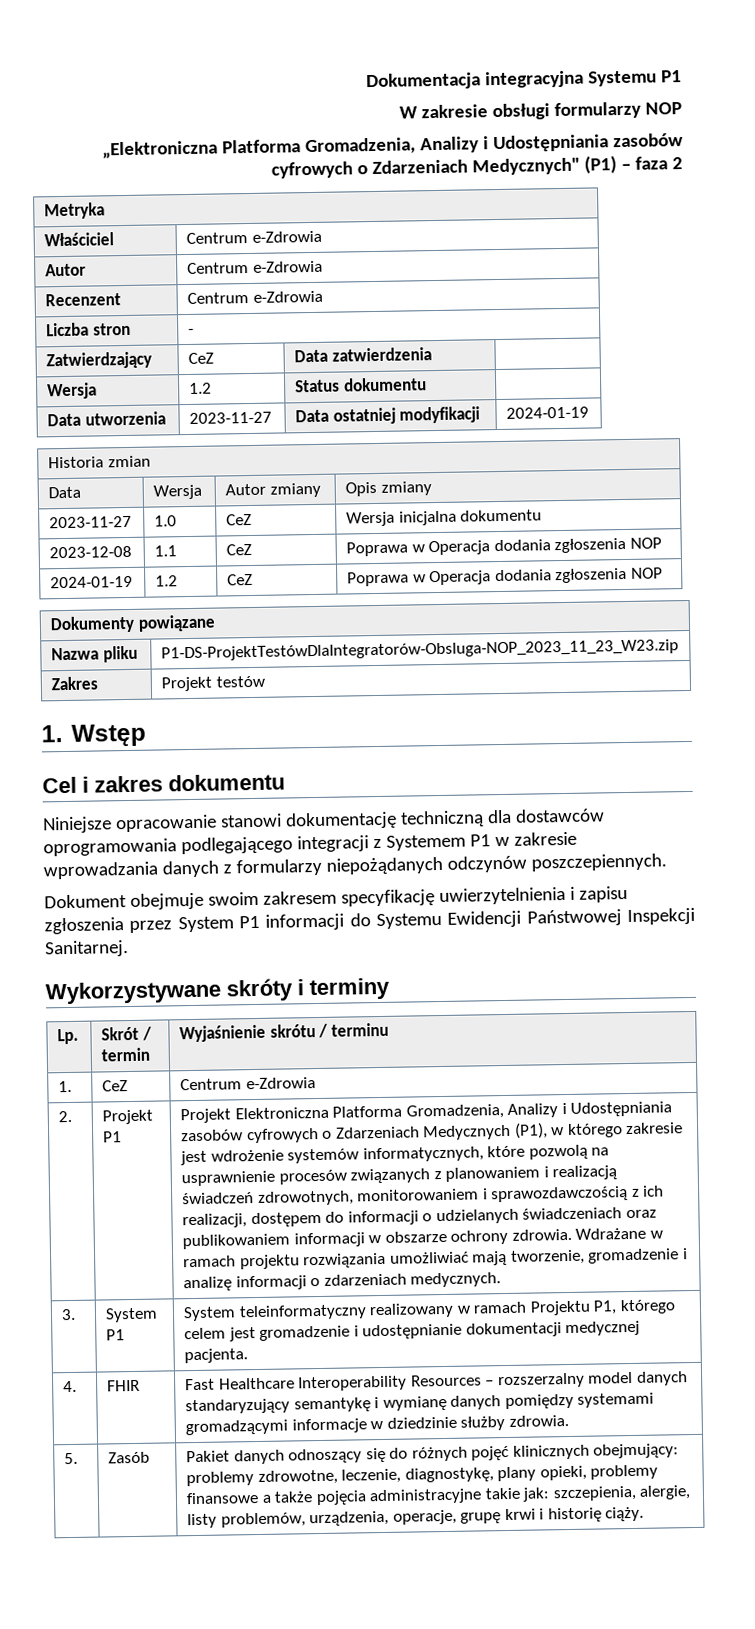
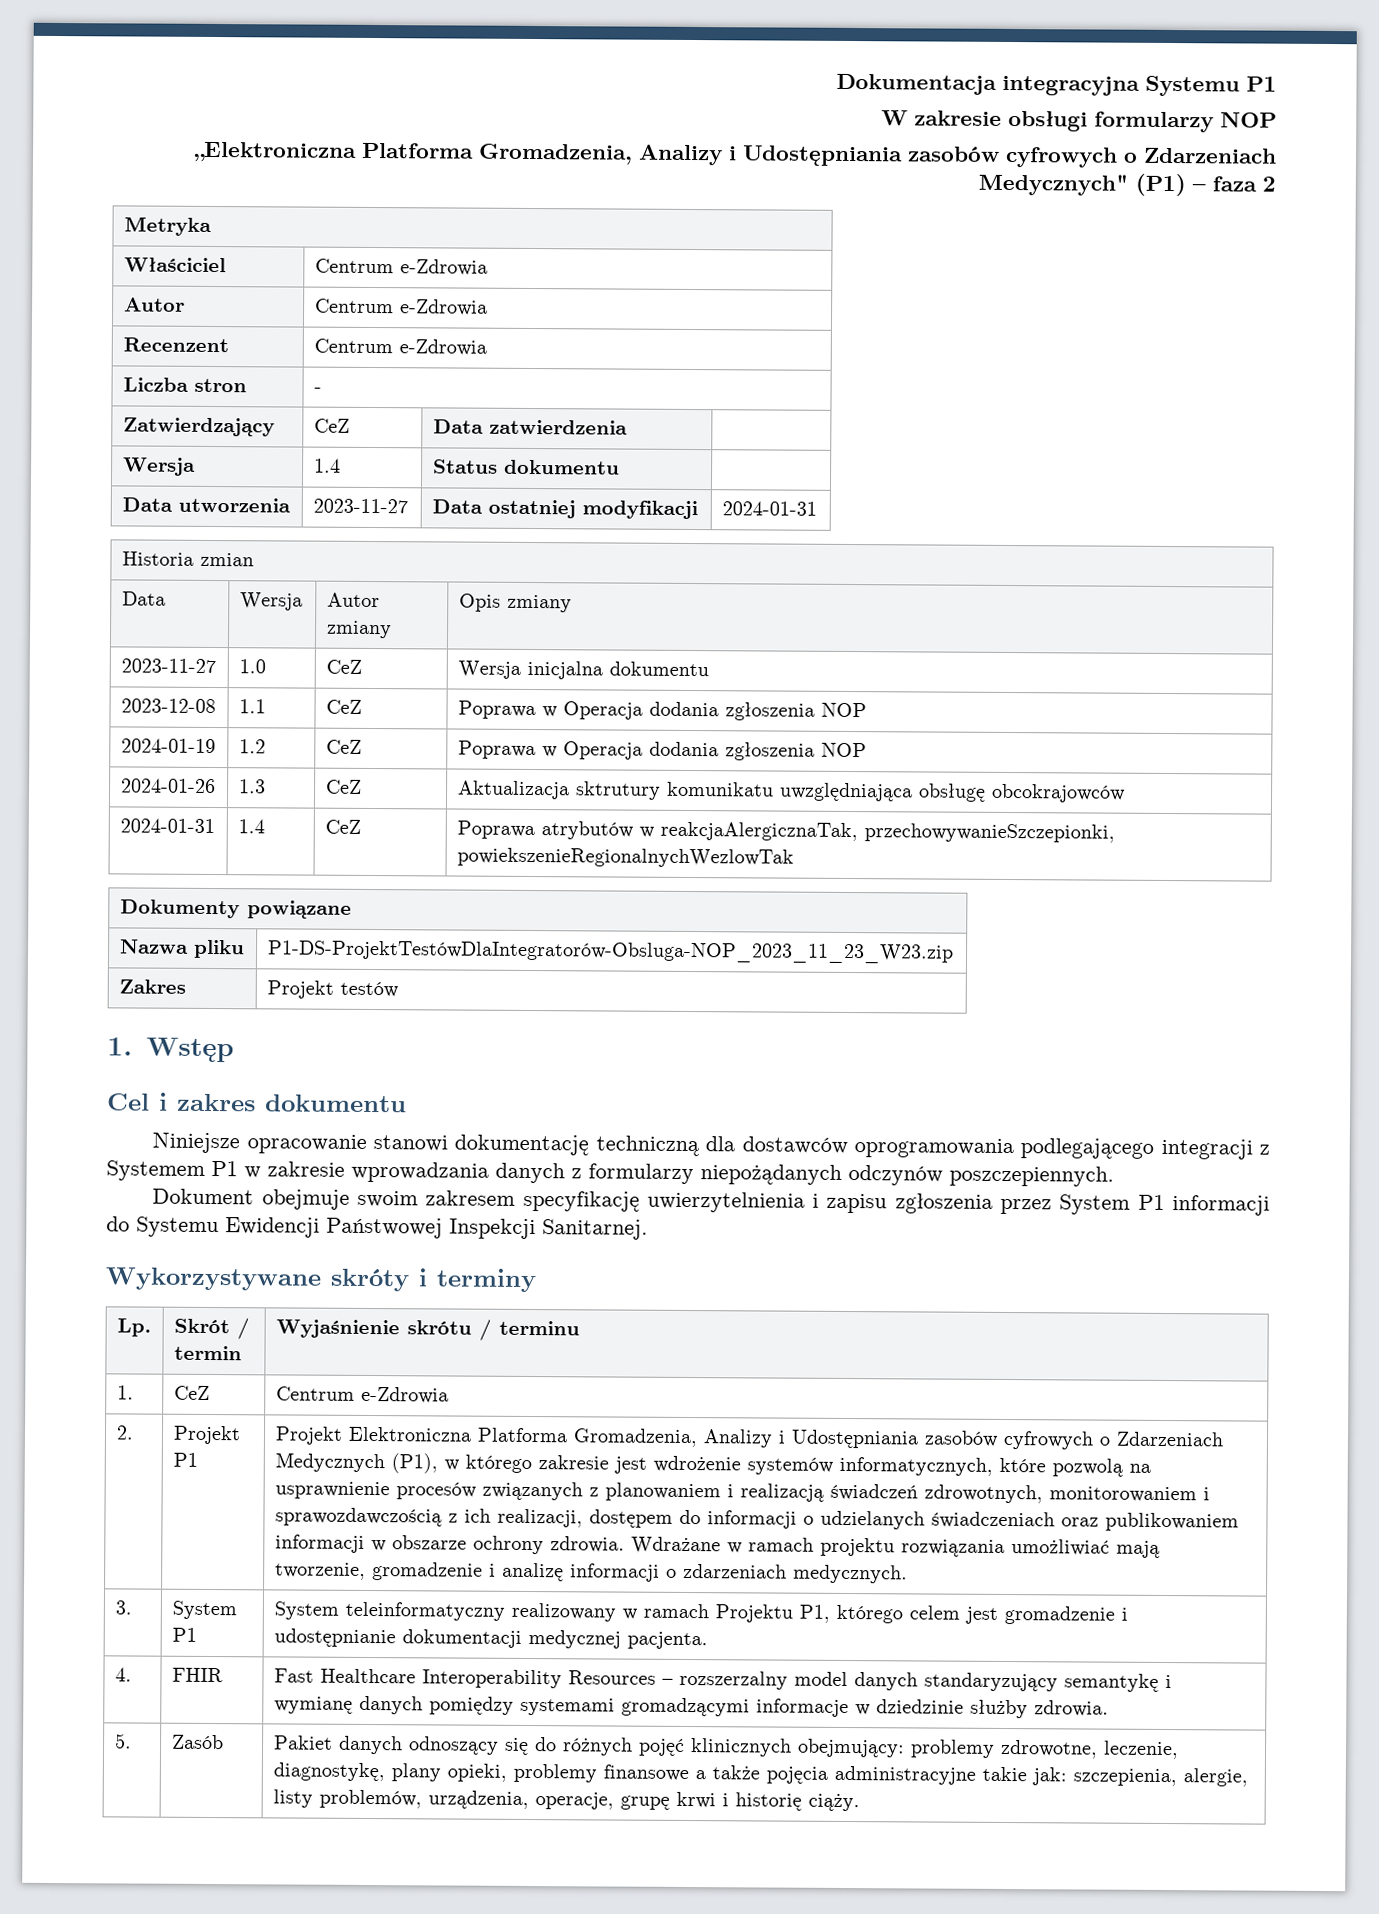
- Wersja | 1.2 | Status dokumentu |
+ Wersja | 1.4 | Status dokumentu |
- Data utworzenia | 2023-11-27 | Data ostatniej modyfikacji | 2024-01-19
+ Data utworzenia | 2023-11-27 | Data ostatniej modyfikacji | 2024-01-31
+ 2024-01-26 | 1.3 | CeZ | Aktualizacja sktrutury komunikatu uwzględniająca obsługę obcokrajowców
+ 2024-01-31 | 1.4 | CeZ | Poprawa atrybutów w reakcjaAlergicznaTak, przechowywanieSzczepionki, powiekszenieRegionalnychWezlowTak

